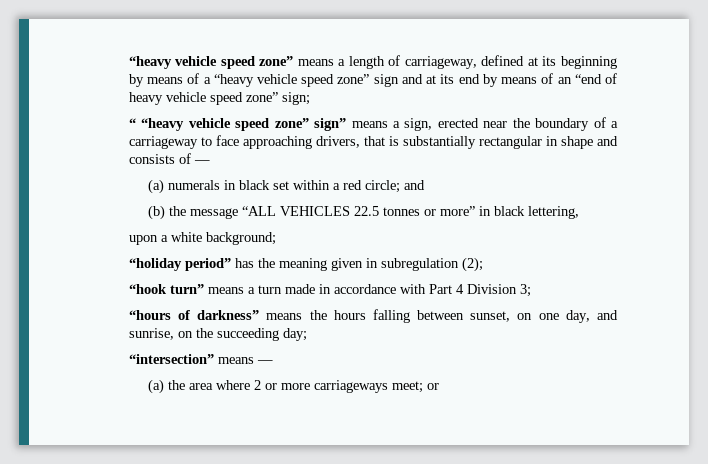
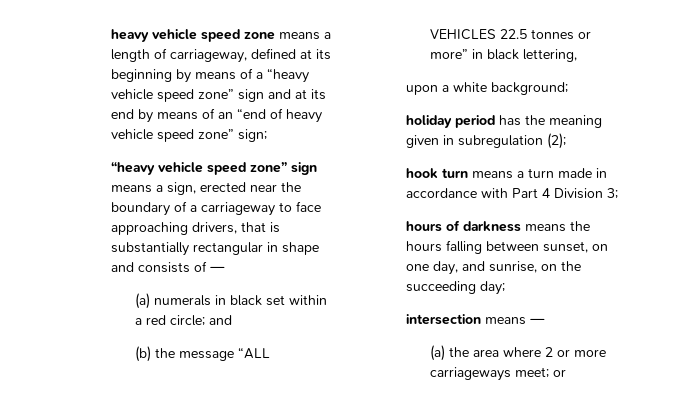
- “heavy vehicle speed zone” means a length of carriageway, defined at its beginning by means of a “heavy vehicle speed zone” sign and at its end by means of an “end of heavy vehicle speed zone” sign;
+ heavy vehicle speed zone means a length of carriageway, defined at its beginning by means of a “heavy vehicle speed zone” sign and at its end by means of an “end of heavy vehicle speed zone” sign;
- “ “heavy vehicle speed zone” sign” means a sign, erected near the boundary of a carriageway to face approaching drivers, that is substantially rectangular in shape and consists of —
+ “heavy vehicle speed zone” sign means a sign, erected near the boundary of a carriageway to face approaching drivers, that is substantially rectangular in shape and consists of —
- “holiday period” has the meaning given in subregulation (2);
+ holiday period has the meaning given in subregulation (2);
- “hook turn” means a turn made in accordance with Part 4 Division 3;
+ hook turn means a turn made in accordance with Part 4 Division 3;
- “hours of darkness” means the hours falling between sunset, on one day, and sunrise, on the succeeding day;
+ hours of darkness means the hours falling between sunset, on one day, and sunrise, on the succeeding day;
- “intersection” means —
+ intersection means —

